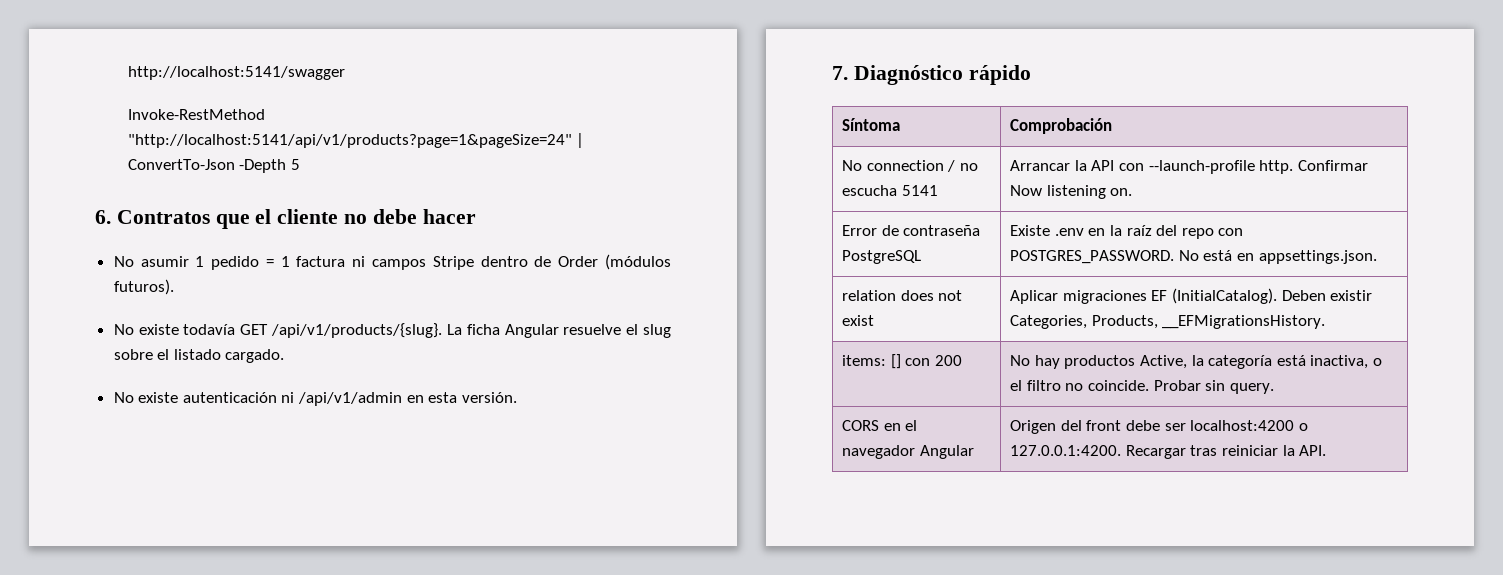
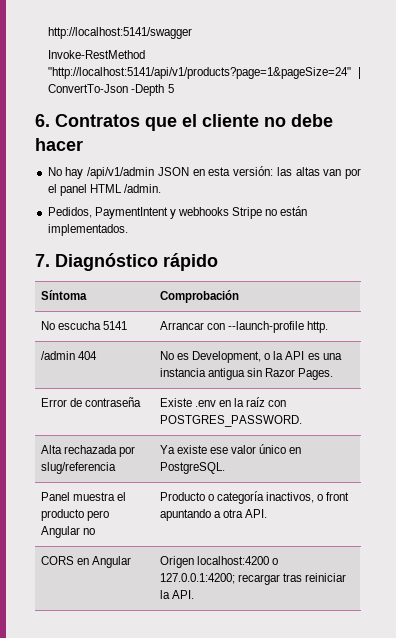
- No asumir 1 pedido = 1 factura ni campos Stripe dentro de Order (módulos futuros).
- No existe todavía GET /api/v1/products/{slug}. La ficha Angular resuelve el slug sobre el listado cargado.
- No existe autenticación ni /api/v1/admin en esta versión.
+ No hay /api/v1/admin JSON en esta versión: las altas van por el panel HTML /admin.
+ Pedidos, PaymentIntent y webhooks Stripe no están implementados.
- No connection / no escucha 5141 | Arrancar la API con --launch-profile http. Confirmar Now listening on.
+ No escucha 5141 | Arrancar con --launch-profile http.
+ /admin 404 | No es Development, o la API es una instancia antigua sin Razor Pages.
- Error de contraseña PostgreSQL | Existe .env en la raíz del repo con POSTGRES_PASSWORD. No está en appsettings.json.
- relation does not exist | Aplicar migraciones EF (InitialCatalog). Deben existir Categories, Products, __EFMigrationsHistory.
- items: [] con 200 | No hay productos Active, la categoría está inactiva, o el filtro no coincide. Probar sin query.
+ Error de contraseña | Existe .env en la raíz con POSTGRES_PASSWORD.
+ Alta rechazada por slug/referencia | Ya existe ese valor único en PostgreSQL.
+ Panel muestra el producto pero Angular no | Producto o categoría inactivos, o front apuntando a otra API.
- CORS en el navegador Angular | Origen del front debe ser localhost:4200 o 127.0.0.1:4200. Recargar tras reiniciar la API.
+ CORS en Angular | Origen localhost:4200 o 127.0.0.1:4200; recargar tras reiniciar la API.

